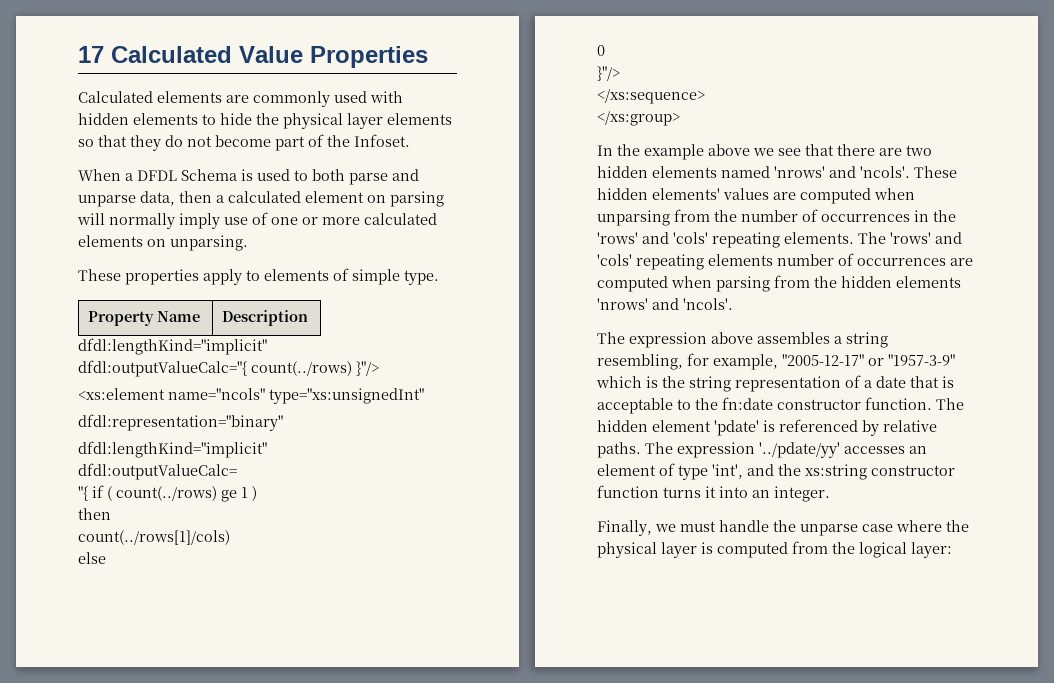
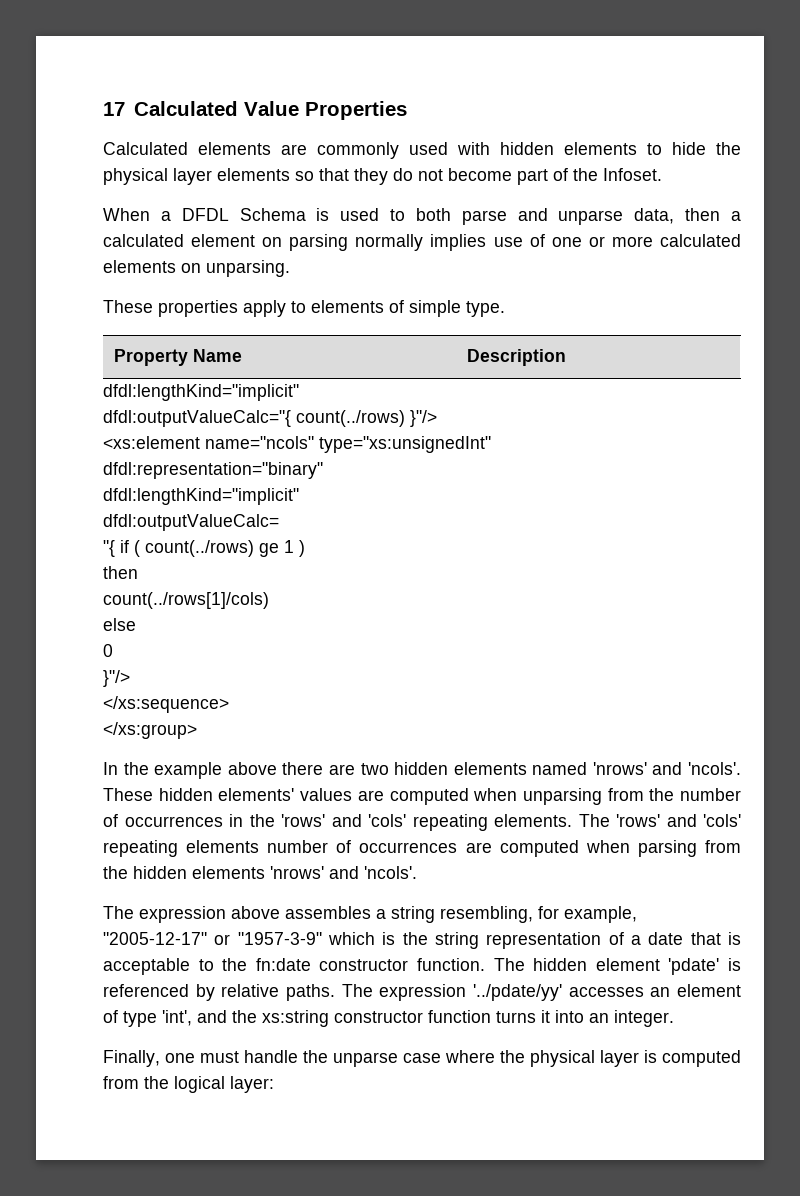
- When a DFDL Schema is used to both parse and unparse data, then a calculated element on parsing will normally imply use of one or more calculated elements on unparsing.
+ When a DFDL Schema is used to both parse and unparse data, then a calculated element on parsing normally implies use of one or more calculated elements on unparsing.
- In the example above we see that there are two hidden elements named 'nrows' and 'ncols'.
+ In the example above there are two hidden elements named 'nrows' and 'ncols'.
- Finally, we must handle the unparse case where the physical layer is computed from the logical layer:
+ Finally, one must handle the unparse case where the physical layer is computed from the logical layer:

